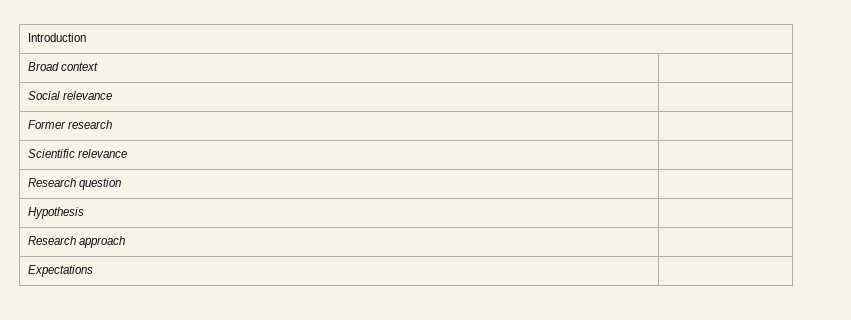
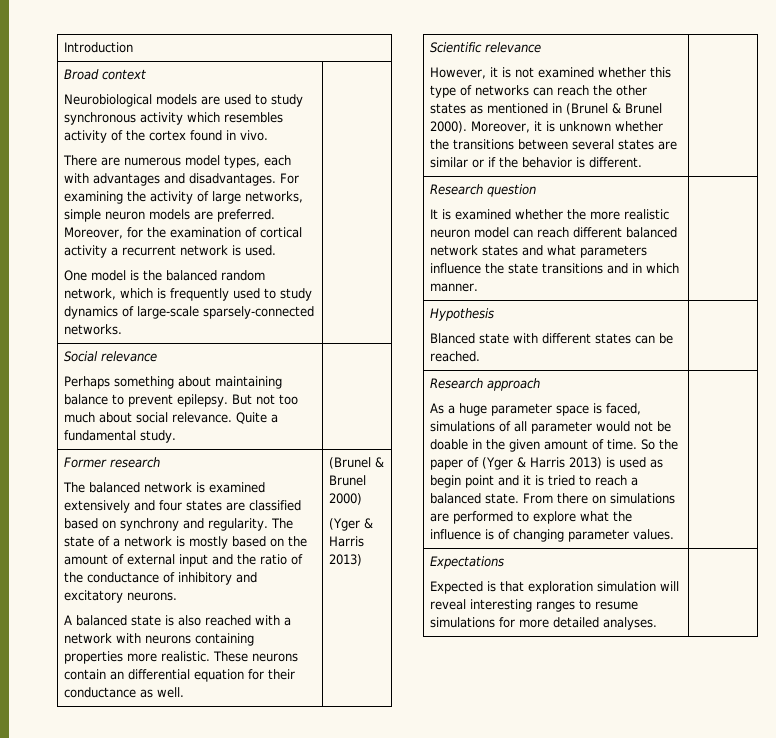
- Social relevance |
- Former research |
- Scientific relevance |
- Research question |
- Hypothesis |
- Research approach |
- Expectations |
+ Neurobiological models are used to study synchronous activity which resembles activity of the cortex found in vivo.
+ There are numerous model types, each with advantages and disadvantages. For examining the activity of large networks, simple neuron models are preferred. Moreover, for the examination of cortical activity a recurrent network is used.
+ One model is the balanced random network, which is frequently used to study dynamics of large-scale sparsely-connected networks. |
+ Social relevance
+ Perhaps something about maintaining balance to prevent epilepsy. But not too much about social relevance. Quite a fundamental study. |
+ Former research
+ The balanced network is examined extensively and four states are classified based on synchrony and regularity. The state of a network is mostly based on the amount of external input and the ratio of the conductance of inhibitory and excitatory neurons.
+ A balanced state is also reached with a network with neurons containing properties more realistic. These neurons contain an differential equation for their conductance as well. | (Brunel & Brunel 2000)
+ (Yger & Harris 2013)
+ Scientific relevance
+ However, it is not examined whether this type of networks can reach the other states as mentioned in (Brunel & Brunel 2000). Moreover, it is unknown whether the transitions between several states are similar or if the behavior is different. |
+ Research question
+ It is examined whether the more realistic neuron model can reach different balanced network states and what parameters influence the state transitions and in which manner. |
+ Hypothesis
+ Blanced state with different states can be reached. |
+ Research approach
+ As a huge parameter space is faced, simulations of all parameter would not be doable in the given amount of time. So the paper of (Yger & Harris 2013) is used as begin point and it is tried to reach a balanced state. From there on simulations are performed to explore what the influence is of changing parameter values. |
+ Expectations
+ Expected is that exploration simulation will reveal interesting ranges to resume simulations for more detailed analyses. |

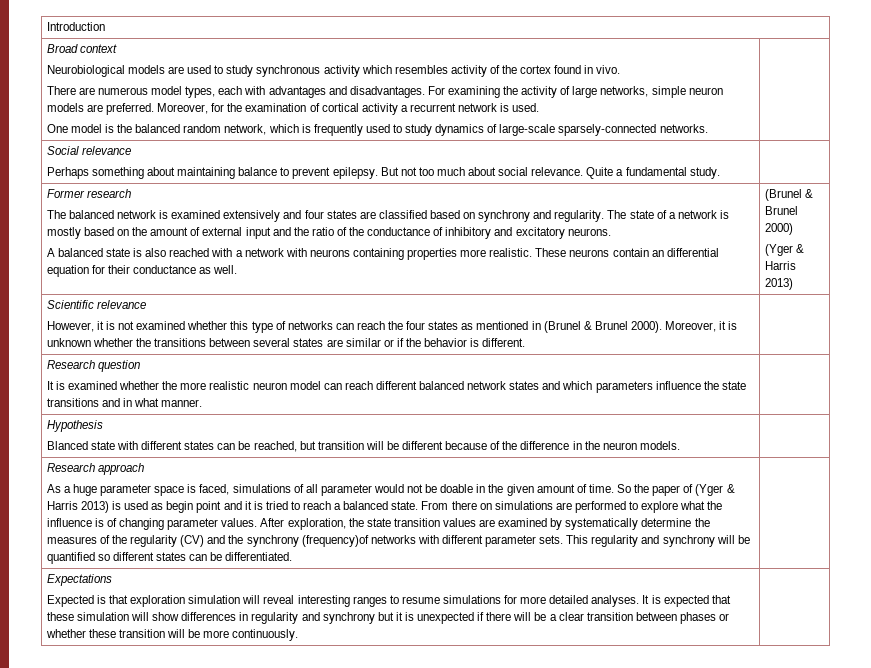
- However, it is not examined whether this type of networks can reach the other states as mentioned in (Brunel & Brunel 2000).
+ However, it is not examined whether this type of networks can reach the four states as mentioned in (Brunel & Brunel 2000).
  Research question
- It is examined whether the more realistic neuron model can reach different balanced network states and what parameters influence the state transitions and in which manner. |
+ It is examined whether the more realistic neuron model can reach different balanced network states and which parameters influence the state transitions and in what manner. |
  Hypothesis
- Blanced state with different states can be reached. |
+ Blanced state with different states can be reached, but transition will be different because of the difference in the neuron models. |
+ After exploration, the state transition values are examined by systematically determine the measures of the regularity (CV) and the synchrony (frequency)of networks with different parameter sets. This regularity and synchrony will be quantified so different states can be differentiated.
+ It is expected that these simulation will show differences in regularity and synchrony but it is unexpected if there will be a clear transition between phases or whether these transition will be more continuously.

